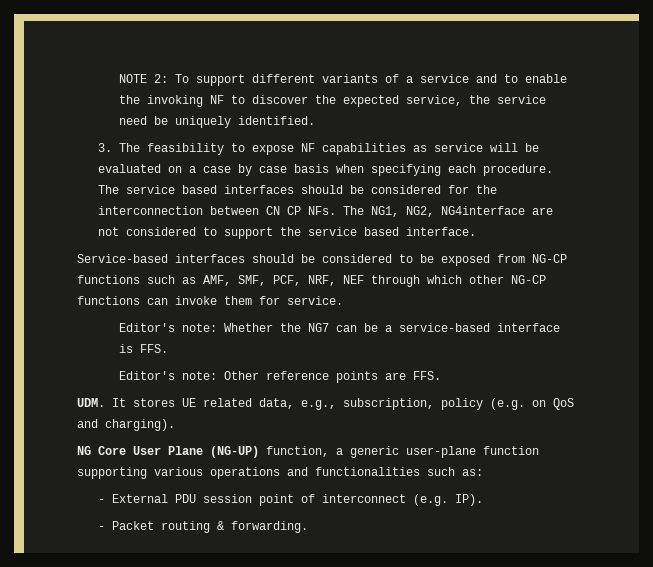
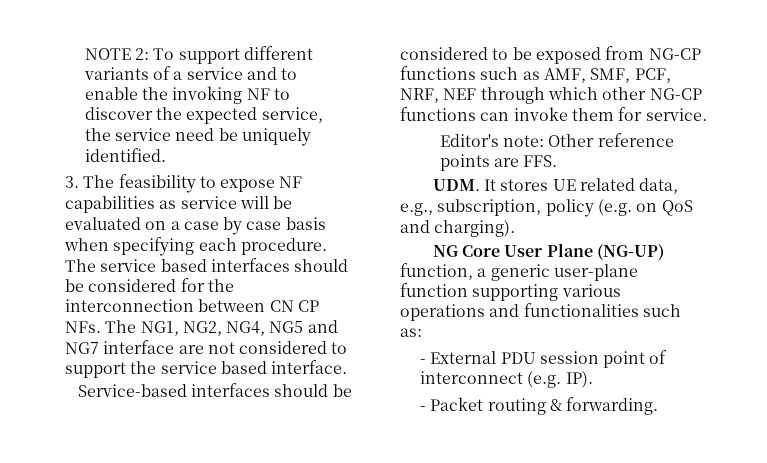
- The service based interfaces should be considered for the interconnection between CN CP NFs. The NG1, NG2, NG4interface are not considered to support the service based interface.
+ The service based interfaces should be considered for the interconnection between CN CP NFs. The NG1, NG2, NG4, NG5 and NG7 interface are not considered to support the service based interface.
- Editor's note: Whether the NG7 can be a service-based interface is FFS.

